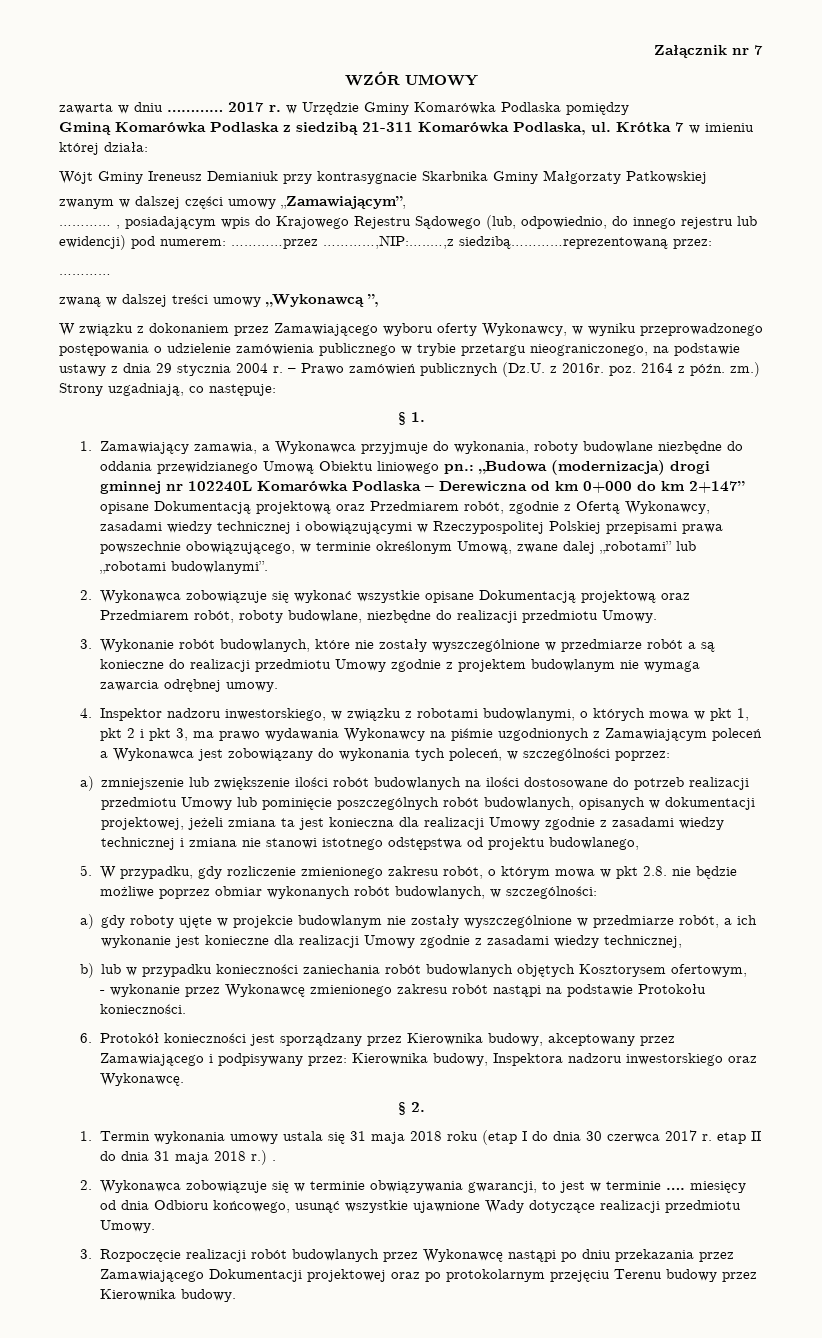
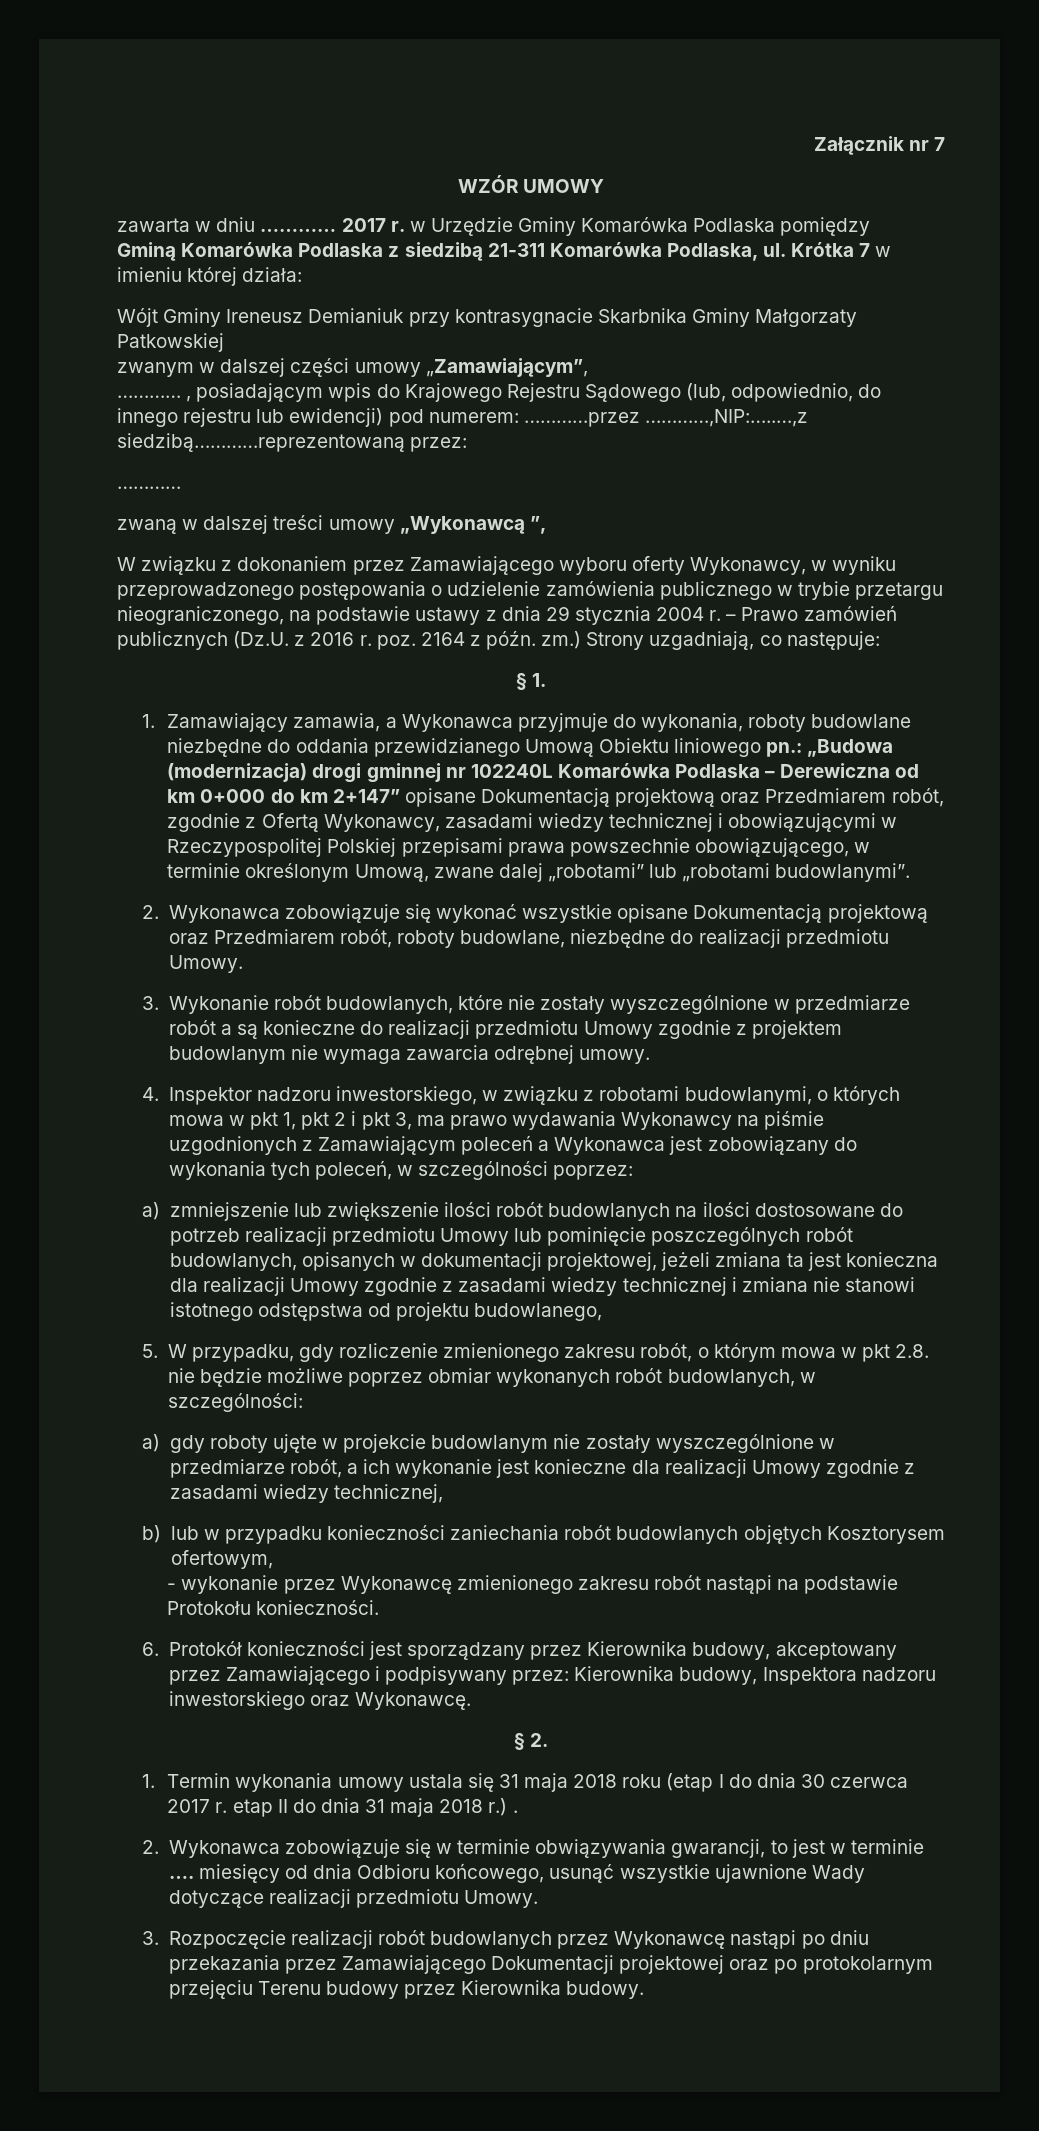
- – Prawo zamówień publicznych (Dz.U. z 2016r. poz. 2164 z późn. zm.)
+ – Prawo zamówień publicznych (Dz.U. z 2016 r. poz. 2164 z późn. zm.)

